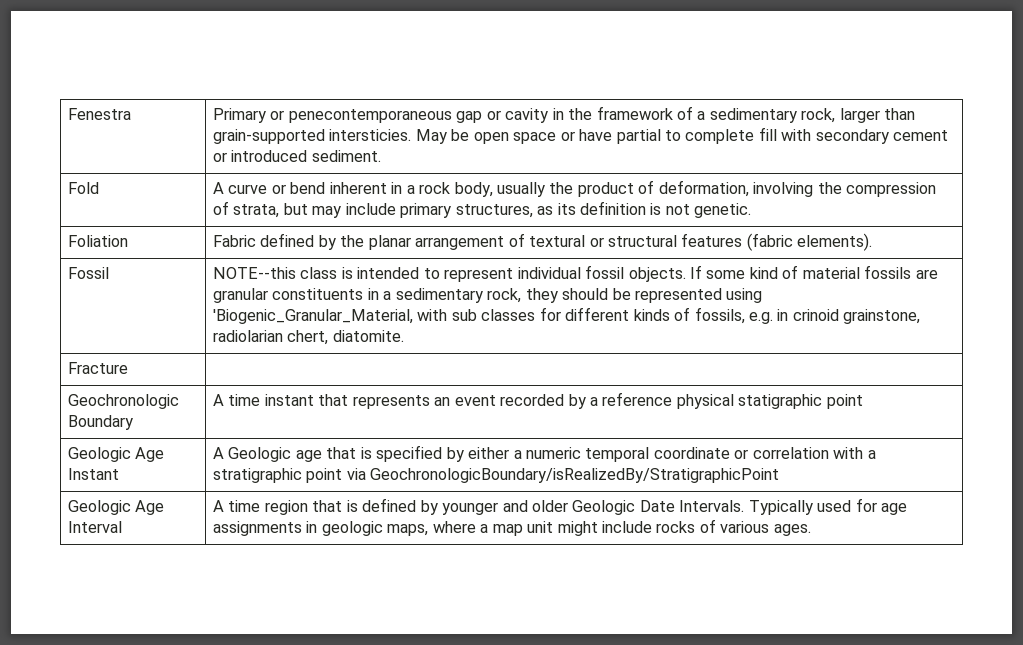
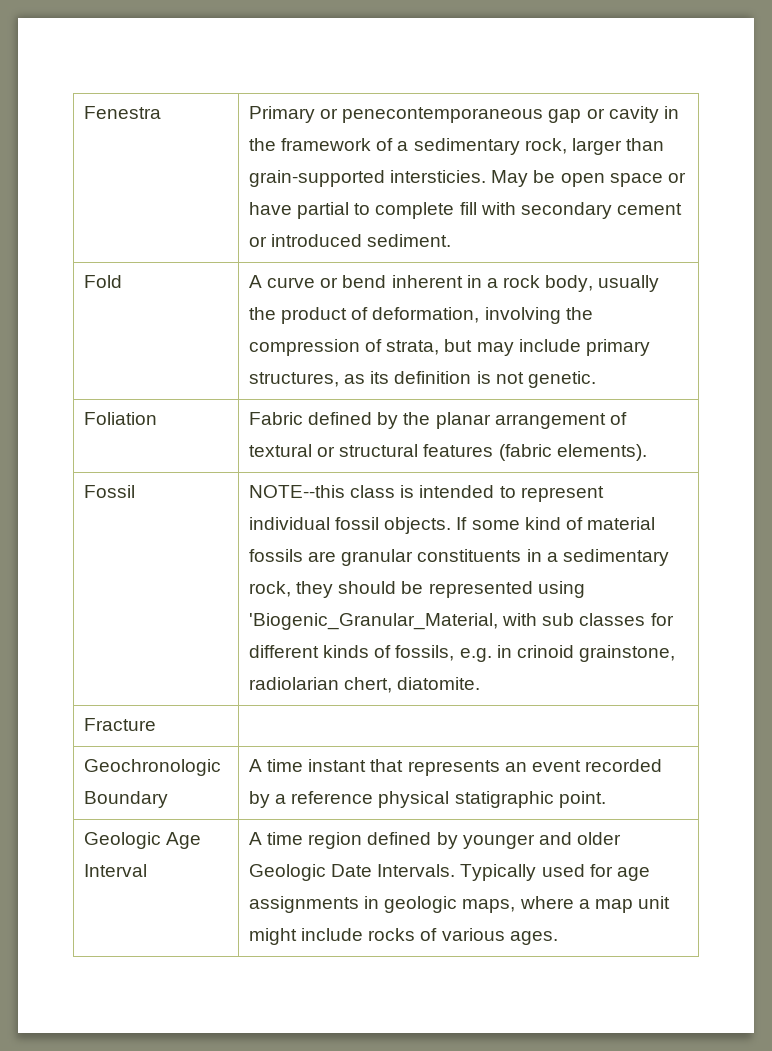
- Geochronologic Boundary | A time instant that represents an event recorded by a reference physical statigraphic point
- Geologic Age Instant | A Geologic age that is specified by either a numeric temporal coordinate or correlation with a stratigraphic point via GeochronologicBoundary/isRealizedBy/StratigraphicPoint
+ Geochronologic Boundary | A time instant that represents an event recorded by a reference physical statigraphic point.
- Geologic Age Interval | A time region that is defined by younger and older Geologic Date Intervals. Typically used for age assignments in geologic maps, where a map unit might include rocks of various ages.
+ Geologic Age Interval | A time region defined by younger and older Geologic Date Intervals. Typically used for age assignments in geologic maps, where a map unit might include rocks of various ages.

